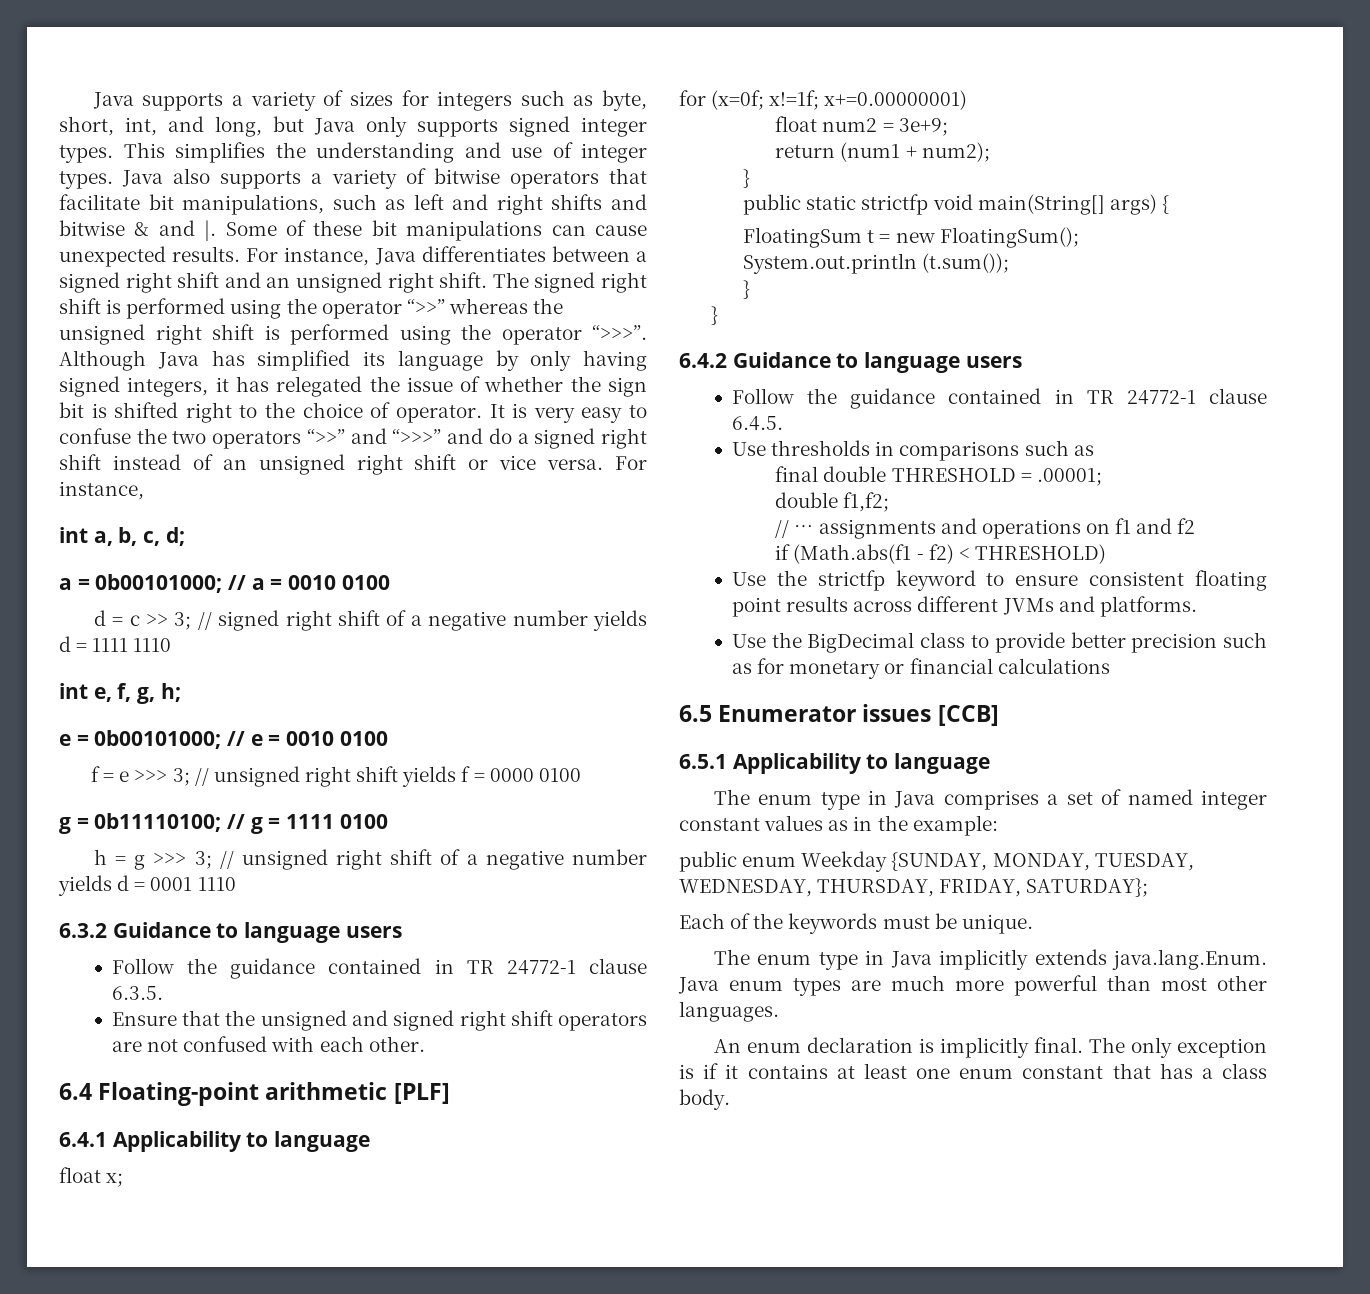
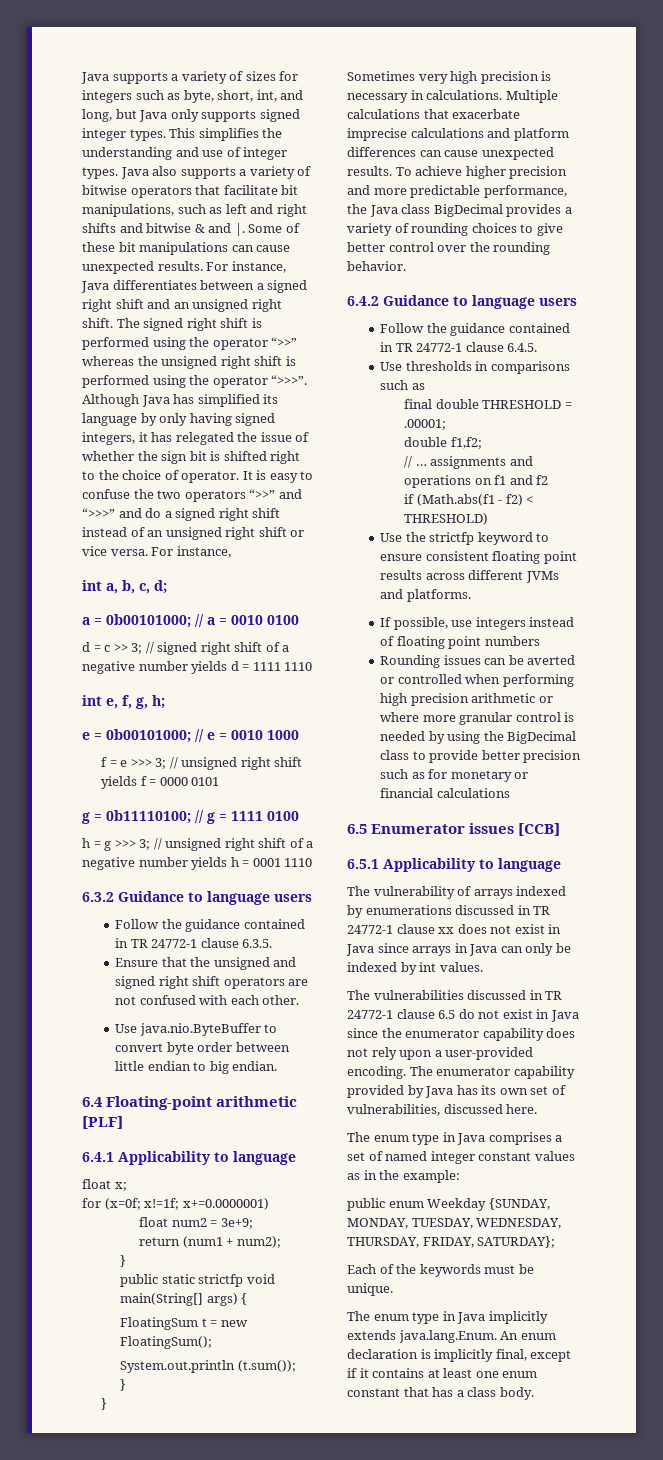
- It is very easy to confuse the two operators “>>” and “>>>” and do a signed right shift instead of an unsigned right shift or vice versa.
+ It is easy to confuse the two operators “>>” and “>>>” and do a signed right shift instead of an unsigned right shift or vice versa.
- e = 0b00101000; // e = 0010 0100
+ e = 0b00101000; // e = 0010 1000
- f = e >>> 3; // unsigned right shift yields f = 0000 0100
+ f = e >>> 3; // unsigned right shift yields f = 0000 0101
- h = g >>> 3; // unsigned right shift of a negative number yields d = 0001 1110
+ h = g >>> 3; // unsigned right shift of a negative number yields h = 0001 1110
+ Use java.nio.ByteBuffer to convert byte order between little endian to big endian.
- for (x=0f; x!=1f; x+=0.00000001)
+ for (x=0f; x!=1f; x+=0.0000001)
+ Sometimes very high precision is necessary in calculations. Multiple calculations that exacerbate imprecise calculations and platform differences can cause unexpected results. To achieve higher precision and more predictable performance, the Java class BigDecimal provides a variety of rounding choices to give better control over the rounding behavior.
- Use the BigDecimal class to provide better precision such as for monetary or financial calculations
+ If possible, use integers instead of floating point numbers
+ Rounding issues can be averted or controlled when performing high precision arithmetic or where more granular control is needed by using the BigDecimal class to provide better precision such as for monetary or financial calculations
+ The vulnerability of arrays indexed by enumerations discussed in TR 24772-1 clause xx does not exist in Java since arrays in Java can only be indexed by int values.
+ The vulnerabilities discussed in TR 24772-1 clause 6.5 do not exist in Java since the enumerator capability does not rely upon a user-provided encoding. The enumerator capability provided by Java has its own set of vulnerabilities, discussed here.
- The enum type in Java implicitly extends java.lang.Enum. Java enum types are much more powerful than most other languages.
- An enum declaration is implicitly final. The only exception is if it contains at least one enum constant that has a class body.
+ The enum type in Java implicitly extends java.lang.Enum. An enum declaration is implicitly final, except if it contains at least one enum constant that has a class body.

